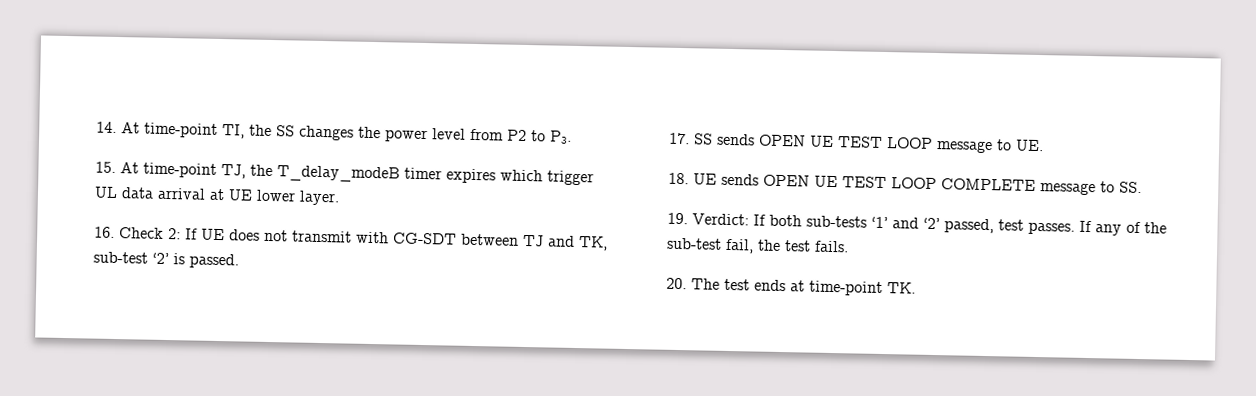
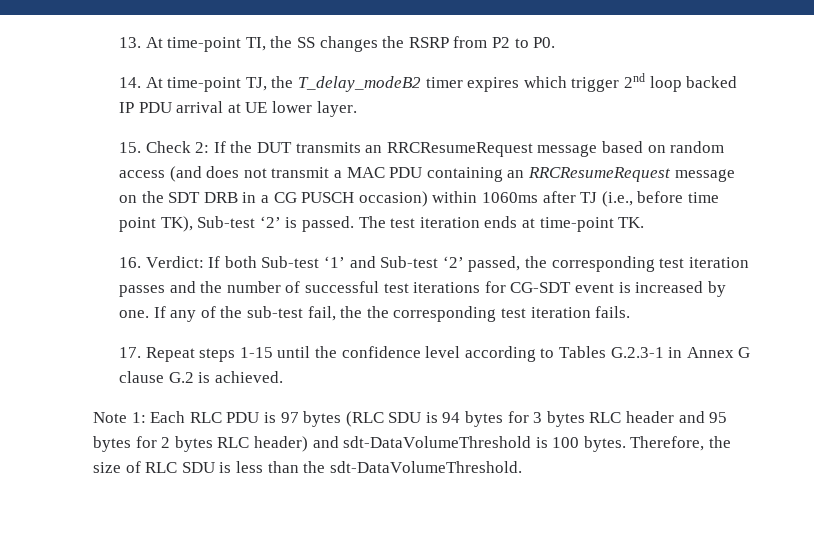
- 14. At time-point TI, the SS changes the power level from P2 to P3.
- 15. At time-point TJ, the T_delay_modeB timer expires which trigger UL data arrival at UE lower layer.
+ 13. At time-point TI, the SS changes the RSRP from P2 to P0.
+ 14. At time-point TJ, the T_delay_modeB2 timer expires which trigger 2nd loop backed IP PDU arrival at UE lower layer.
- 16. Check 2: If UE does not transmit with CG-SDT between TJ and TK, sub-test ‘2’ is passed.
- 17. SS sends OPEN UE TEST LOOP message to UE.
- 18. UE sends OPEN UE TEST LOOP COMPLETE message to SS.
- 19. Verdict: If both sub-tests ‘1’ and ‘2’ passed, test passes.
+ 15. Check 2: If the DUT transmits an RRCResumeRequest message based on random access (and does not transmit a MAC PDU containing an RRCResumeRequest message on the SDT DRB in a CG PUSCH occasion) within 1060ms after TJ (i.e., before time point TK), Sub-test ‘2’ is passed. The test iteration ends at time-point TK.
+ 16. Verdict: If both Sub-test ‘1’ and Sub-test ‘2’ passed, the corresponding test iteration passes and the number of successful test iterations for CG-SDT event is increased by one.
- If any of the sub-test fail, the test fails.
- 20. The test ends at time-point TK.
+ If any of the sub-test fail, the the corresponding test iteration fails.
+ 17. Repeat steps 1-15 until the confidence level according to Tables G.2.3-1 in Annex G clause G.2 is achieved.
+ Note 1: Each RLC PDU is 97 bytes (RLC SDU is 94 bytes for 3 bytes RLC header and 95 bytes for 2 bytes RLC header) and sdt-DataVolumeThreshold is 100 bytes. Therefore, the size of RLC SDU is less than the sdt-DataVolumeThreshold.

